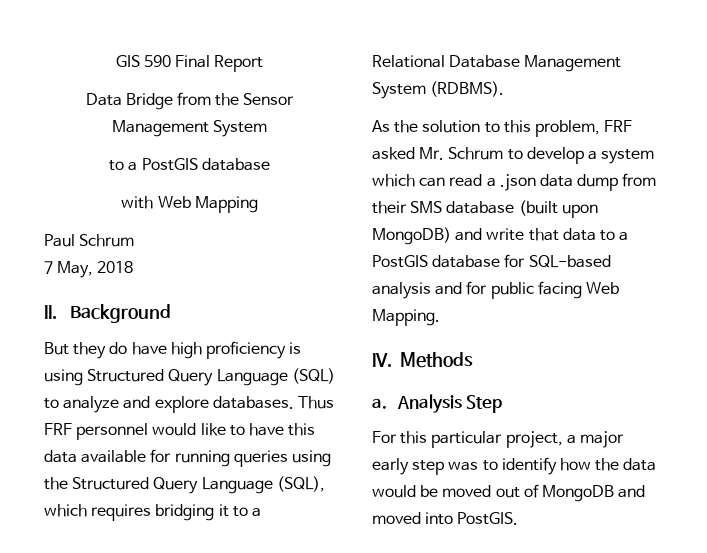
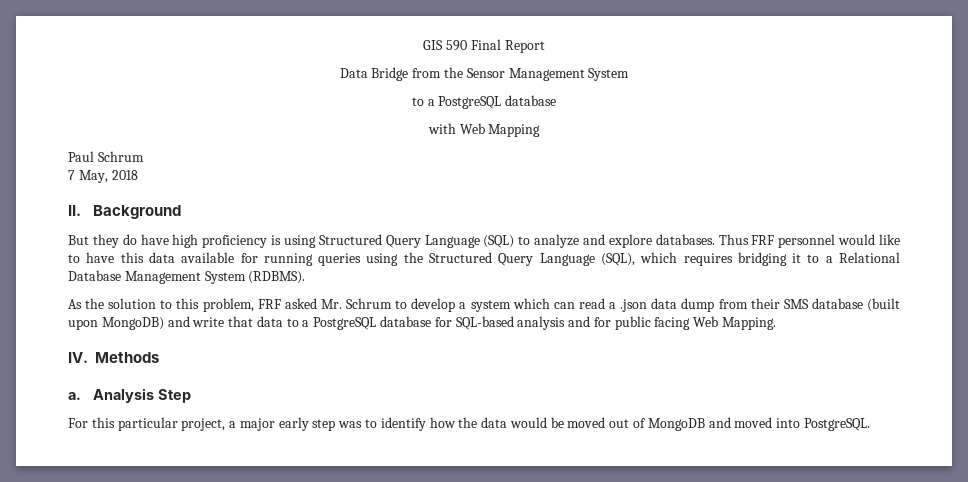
  Data Bridge from the Sensor Management System
- to a PostGIS database
+ to a PostgreSQL database
- As the solution to this problem, FRF asked Mr. Schrum to develop a system which can read a .json data dump from their SMS database (built upon MongoDB) and write that data to a PostGIS database for SQL-based analysis and for public facing Web Mapping.
+ As the solution to this problem, FRF asked Mr. Schrum to develop a system which can read a .json data dump from their SMS database (built upon MongoDB) and write that data to a PostgreSQL database for SQL-based analysis and for public facing Web Mapping.
- For this particular project, a major early step was to identify how the data would be moved out of MongoDB and moved into PostGIS.
+ For this particular project, a major early step was to identify how the data would be moved out of MongoDB and moved into PostgreSQL.

